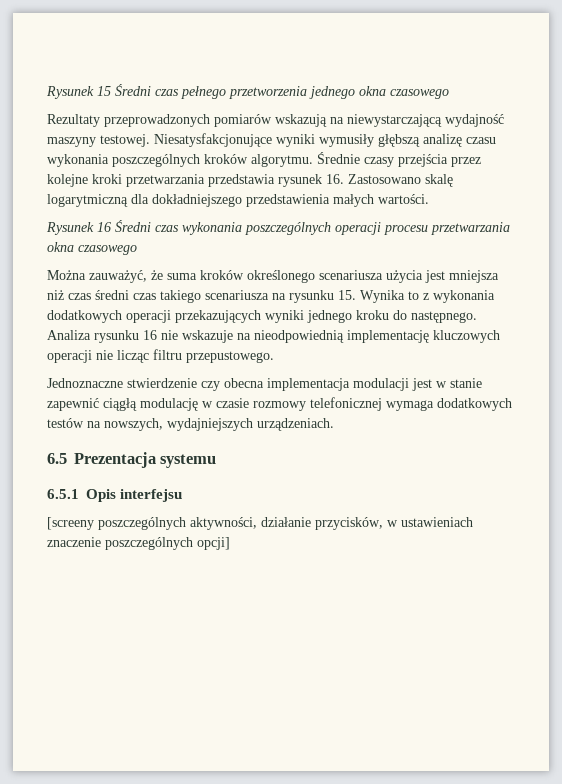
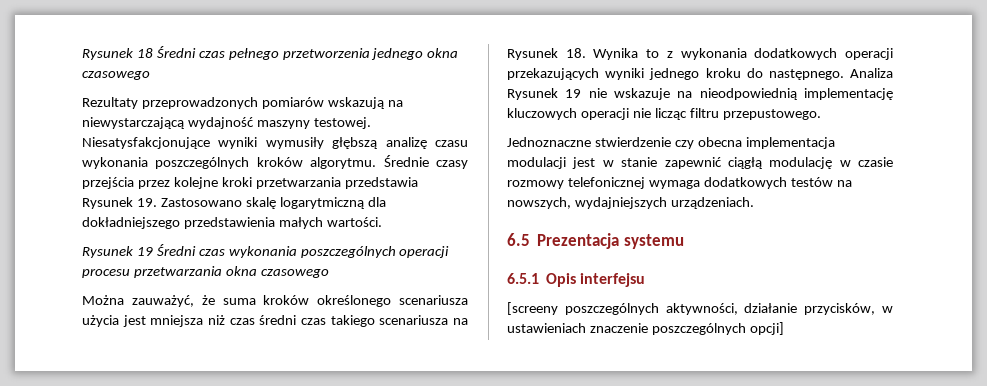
- Rysunek 15 Średni czas pełnego przetworzenia jednego okna czasowego
+ Rysunek 18 Średni czas pełnego przetworzenia jednego okna czasowego
- Średnie czasy przejścia przez kolejne kroki przetwarzania przedstawia rysunek 16. Zastosowano skalę logarytmiczną dla dokładniejszego przedstawienia małych wartości.
+ Średnie czasy przejścia przez kolejne kroki przetwarzania przedstawia Rysunek 19. Zastosowano skalę logarytmiczną dla dokładniejszego przedstawienia małych wartości.
- Rysunek 16 Średni czas wykonania poszczególnych operacji procesu przetwarzania okna czasowego
+ Rysunek 19 Średni czas wykonania poszczególnych operacji procesu przetwarzania okna czasowego
- Można zauważyć, że suma kroków określonego scenariusza użycia jest mniejsza niż czas średni czas takiego scenariusza na rysunku 15. Wynika to z wykonania dodatkowych operacji przekazujących wyniki jednego kroku do następnego.
+ Można zauważyć, że suma kroków określonego scenariusza użycia jest mniejsza niż czas średni czas takiego scenariusza na Rysunek 18. Wynika to z wykonania dodatkowych operacji przekazujących wyniki jednego kroku do następnego.
- Analiza rysunku 16 nie wskazuje na nieodpowiednią implementację kluczowych operacji nie licząc filtru przepustowego.
+ Analiza Rysunek 19 nie wskazuje na nieodpowiednią implementację kluczowych operacji nie licząc filtru przepustowego.

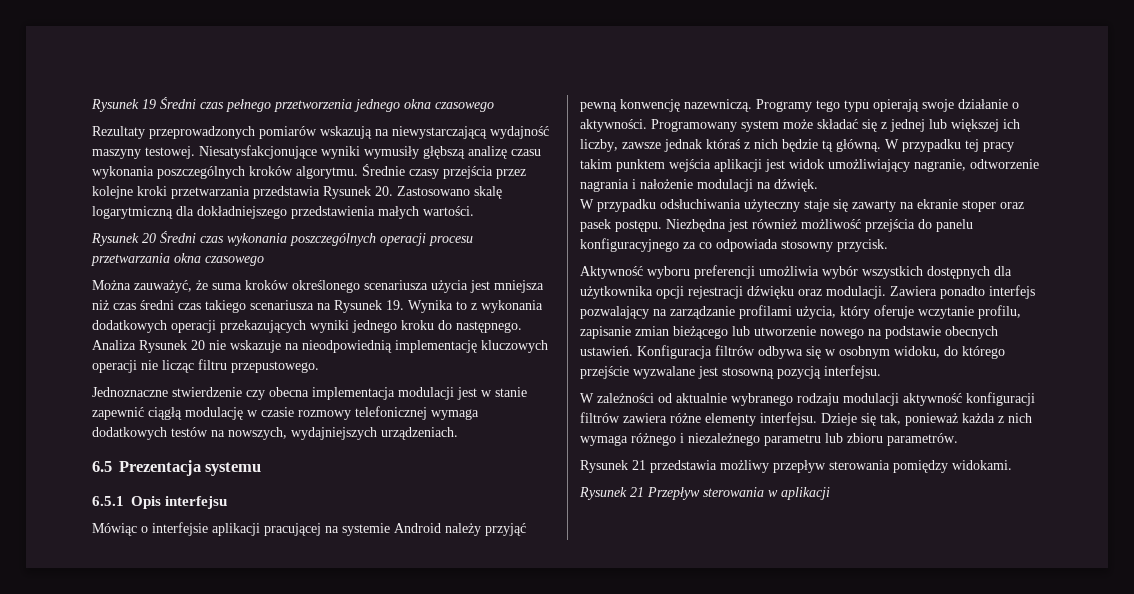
- Rysunek 18 Średni czas pełnego przetworzenia jednego okna czasowego
+ Rysunek 19 Średni czas pełnego przetworzenia jednego okna czasowego
- Średnie czasy przejścia przez kolejne kroki przetwarzania przedstawia Rysunek 19. Zastosowano skalę logarytmiczną dla dokładniejszego przedstawienia małych wartości.
+ Średnie czasy przejścia przez kolejne kroki przetwarzania przedstawia Rysunek 20. Zastosowano skalę logarytmiczną dla dokładniejszego przedstawienia małych wartości.
- Rysunek 19 Średni czas wykonania poszczególnych operacji procesu przetwarzania okna czasowego
+ Rysunek 20 Średni czas wykonania poszczególnych operacji procesu przetwarzania okna czasowego
- Można zauważyć, że suma kroków określonego scenariusza użycia jest mniejsza niż czas średni czas takiego scenariusza na Rysunek 18. Wynika to z wykonania dodatkowych operacji przekazujących wyniki jednego kroku do następnego.
+ Można zauważyć, że suma kroków określonego scenariusza użycia jest mniejsza niż czas średni czas takiego scenariusza na Rysunek 19. Wynika to z wykonania dodatkowych operacji przekazujących wyniki jednego kroku do następnego.
- Analiza Rysunek 19 nie wskazuje na nieodpowiednią implementację kluczowych operacji nie licząc filtru przepustowego.
+ Analiza Rysunek 20 nie wskazuje na nieodpowiednią implementację kluczowych operacji nie licząc filtru przepustowego.
- [screeny poszczególnych aktywności, działanie przycisków, w ustawieniach znaczenie poszczególnych opcji]
+ Mówiąc o interfejsie aplikacji pracującej na systemie Android należy przyjąć pewną konwencję nazewniczą. Programy tego typu opierają swoje działanie o aktywności. Programowany system może składać się z jednej lub większej ich liczby, zawsze jednak któraś z nich będzie tą główną. W przypadku tej pracy takim punktem wejścia aplikacji jest widok umożliwiający nagranie, odtworzenie nagrania i nałożenie modulacji na dźwięk.
+ W przypadku odsłuchiwania użyteczny staje się zawarty na ekranie stoper oraz pasek postępu. Niezbędna jest również możliwość przejścia do panelu konfiguracyjnego za co odpowiada stosowny przycisk.
+ Aktywność wyboru preferencji umożliwia wybór wszystkich dostępnych dla użytkownika opcji rejestracji dźwięku oraz modulacji. Zawiera ponadto interfejs pozwalający na zarządzanie profilami użycia, który oferuje wczytanie profilu, zapisanie zmian bieżącego lub utworzenie nowego na podstawie obecnych ustawień. Konfiguracja filtrów odbywa się w osobnym widoku, do którego przejście wyzwalane jest stosowną pozycją interfejsu.
+ W zależności od aktualnie wybranego rodzaju modulacji aktywność konfiguracji filtrów zawiera różne elementy interfejsu. Dzieje się tak, ponieważ każda z nich wymaga różnego i niezależnego parametru lub zbioru parametrów.
+ Rysunek 21 przedstawia możliwy przepływ sterowania pomiędzy widokami.
+ Rysunek 21 Przepływ sterowania w aplikacji

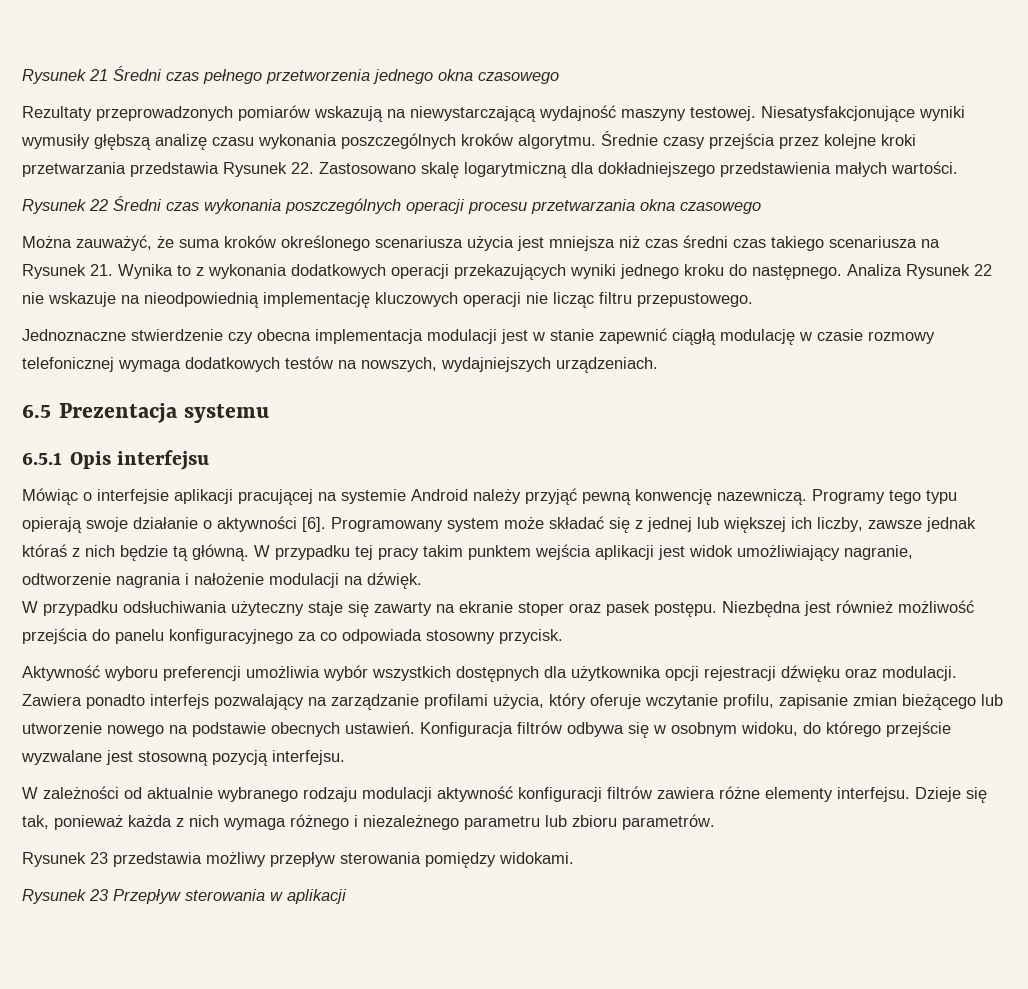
- Rysunek 19 Średni czas pełnego przetworzenia jednego okna czasowego
+ Rysunek 21 Średni czas pełnego przetworzenia jednego okna czasowego
- Średnie czasy przejścia przez kolejne kroki przetwarzania przedstawia Rysunek 20. Zastosowano skalę logarytmiczną dla dokładniejszego przedstawienia małych wartości.
+ Średnie czasy przejścia przez kolejne kroki przetwarzania przedstawia Rysunek 22. Zastosowano skalę logarytmiczną dla dokładniejszego przedstawienia małych wartości.
- Rysunek 20 Średni czas wykonania poszczególnych operacji procesu przetwarzania okna czasowego
+ Rysunek 22 Średni czas wykonania poszczególnych operacji procesu przetwarzania okna czasowego
- Można zauważyć, że suma kroków określonego scenariusza użycia jest mniejsza niż czas średni czas takiego scenariusza na Rysunek 19. Wynika to z wykonania dodatkowych operacji przekazujących wyniki jednego kroku do następnego.
+ Można zauważyć, że suma kroków określonego scenariusza użycia jest mniejsza niż czas średni czas takiego scenariusza na Rysunek 21. Wynika to z wykonania dodatkowych operacji przekazujących wyniki jednego kroku do następnego.
- Analiza Rysunek 20 nie wskazuje na nieodpowiednią implementację kluczowych operacji nie licząc filtru przepustowego.
+ Analiza Rysunek 22 nie wskazuje na nieodpowiednią implementację kluczowych operacji nie licząc filtru przepustowego.
- Programy tego typu opierają swoje działanie o aktywności.
+ Programy tego typu opierają swoje działanie o aktywności [6].
- Rysunek 21 przedstawia możliwy przepływ sterowania pomiędzy widokami.
+ Rysunek 23 przedstawia możliwy przepływ sterowania pomiędzy widokami.
- Rysunek 21 Przepływ sterowania w aplikacji
+ Rysunek 23 Przepływ sterowania w aplikacji

